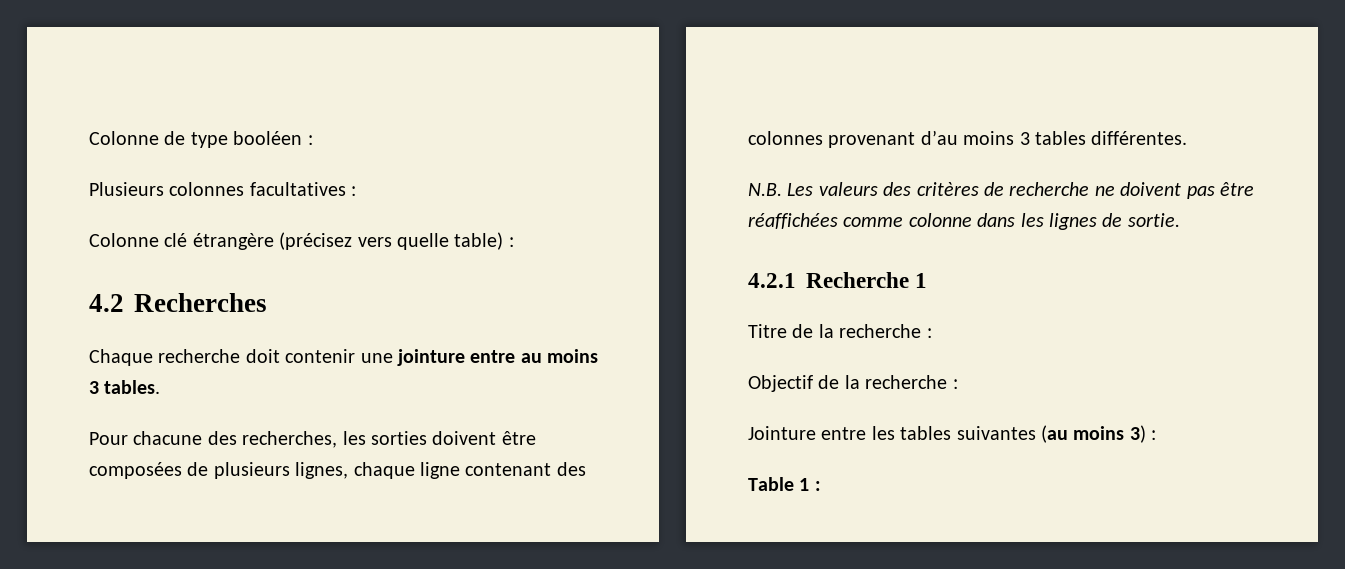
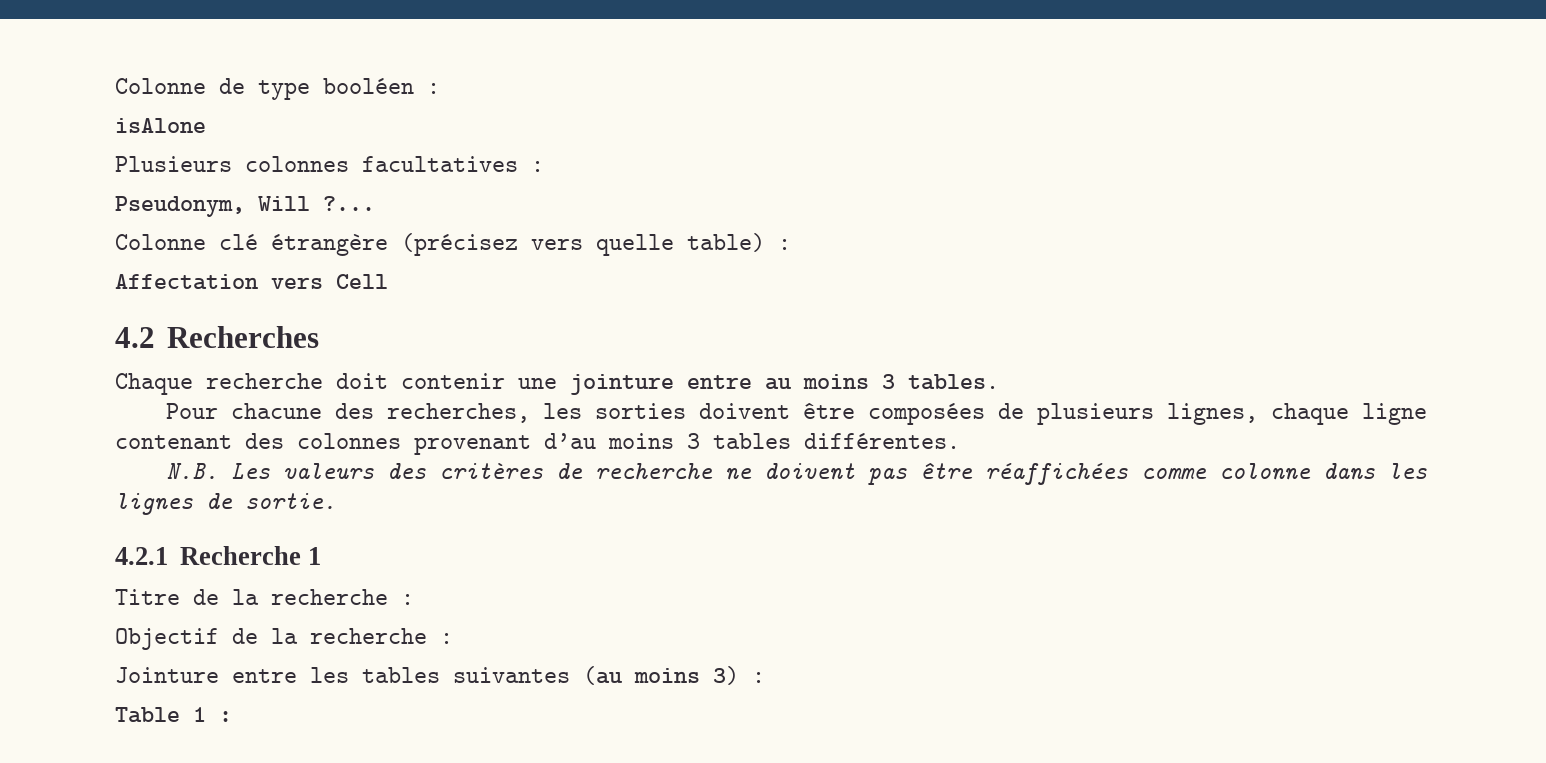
+ isAlone
+ Pseudonym, Will ?...
+ Affectation vers Cell

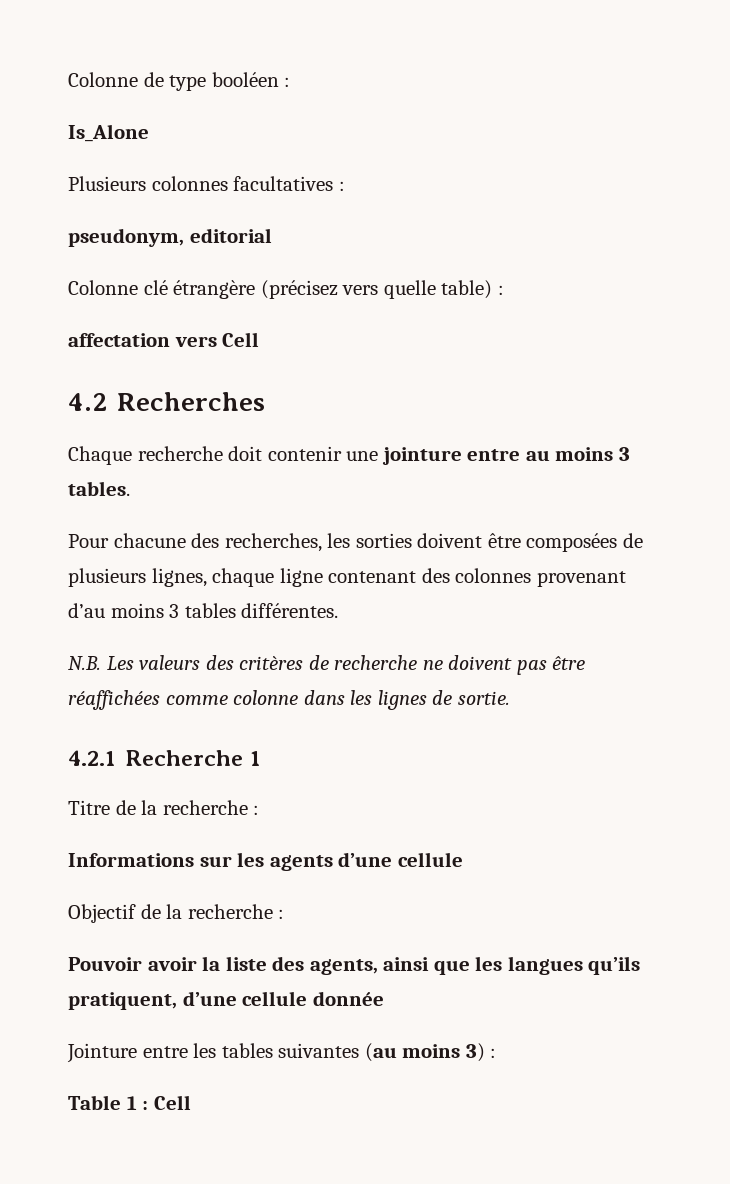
- isAlone
+ Is_Alone
- Pseudonym, Will ?...
+ pseudonym, editorial
- Affectation vers Cell
+ affectation vers Cell
+ Informations sur les agents d’une cellule
+ Pouvoir avoir la liste des agents, ainsi que les langues qu’ils pratiquent, d’une cellule donnée
- Table 1 :
+ Table 1 : Cell

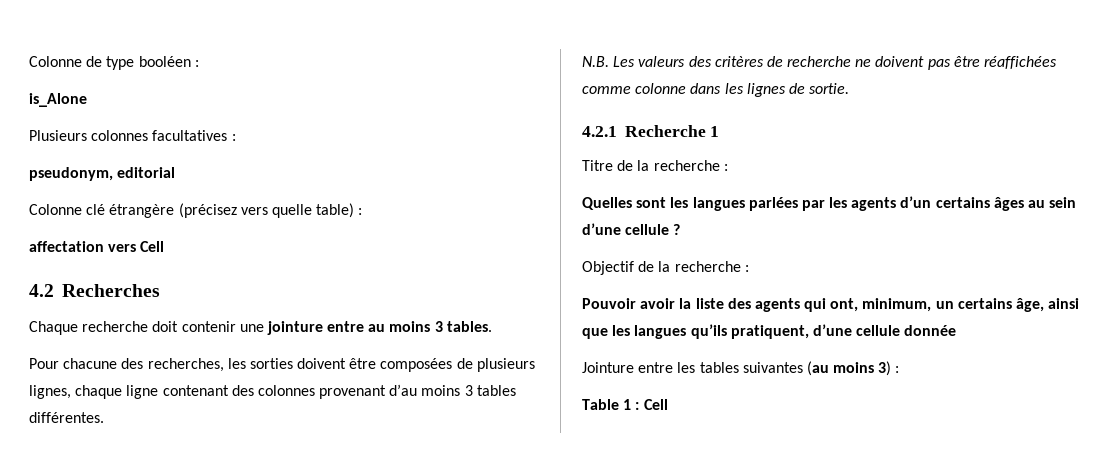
- Is_Alone
+ is_Alone
- Informations sur les agents d’une cellule
+ Quelles sont les langues parlées par les agents d’un certains âges au sein d’une cellule ?
- Pouvoir avoir la liste des agents, ainsi que les langues qu’ils pratiquent, d’une cellule donnée
+ Pouvoir avoir la liste des agents qui ont, minimum, un certains âge, ainsi que les langues qu’ils pratiquent, d’une cellule donnée

